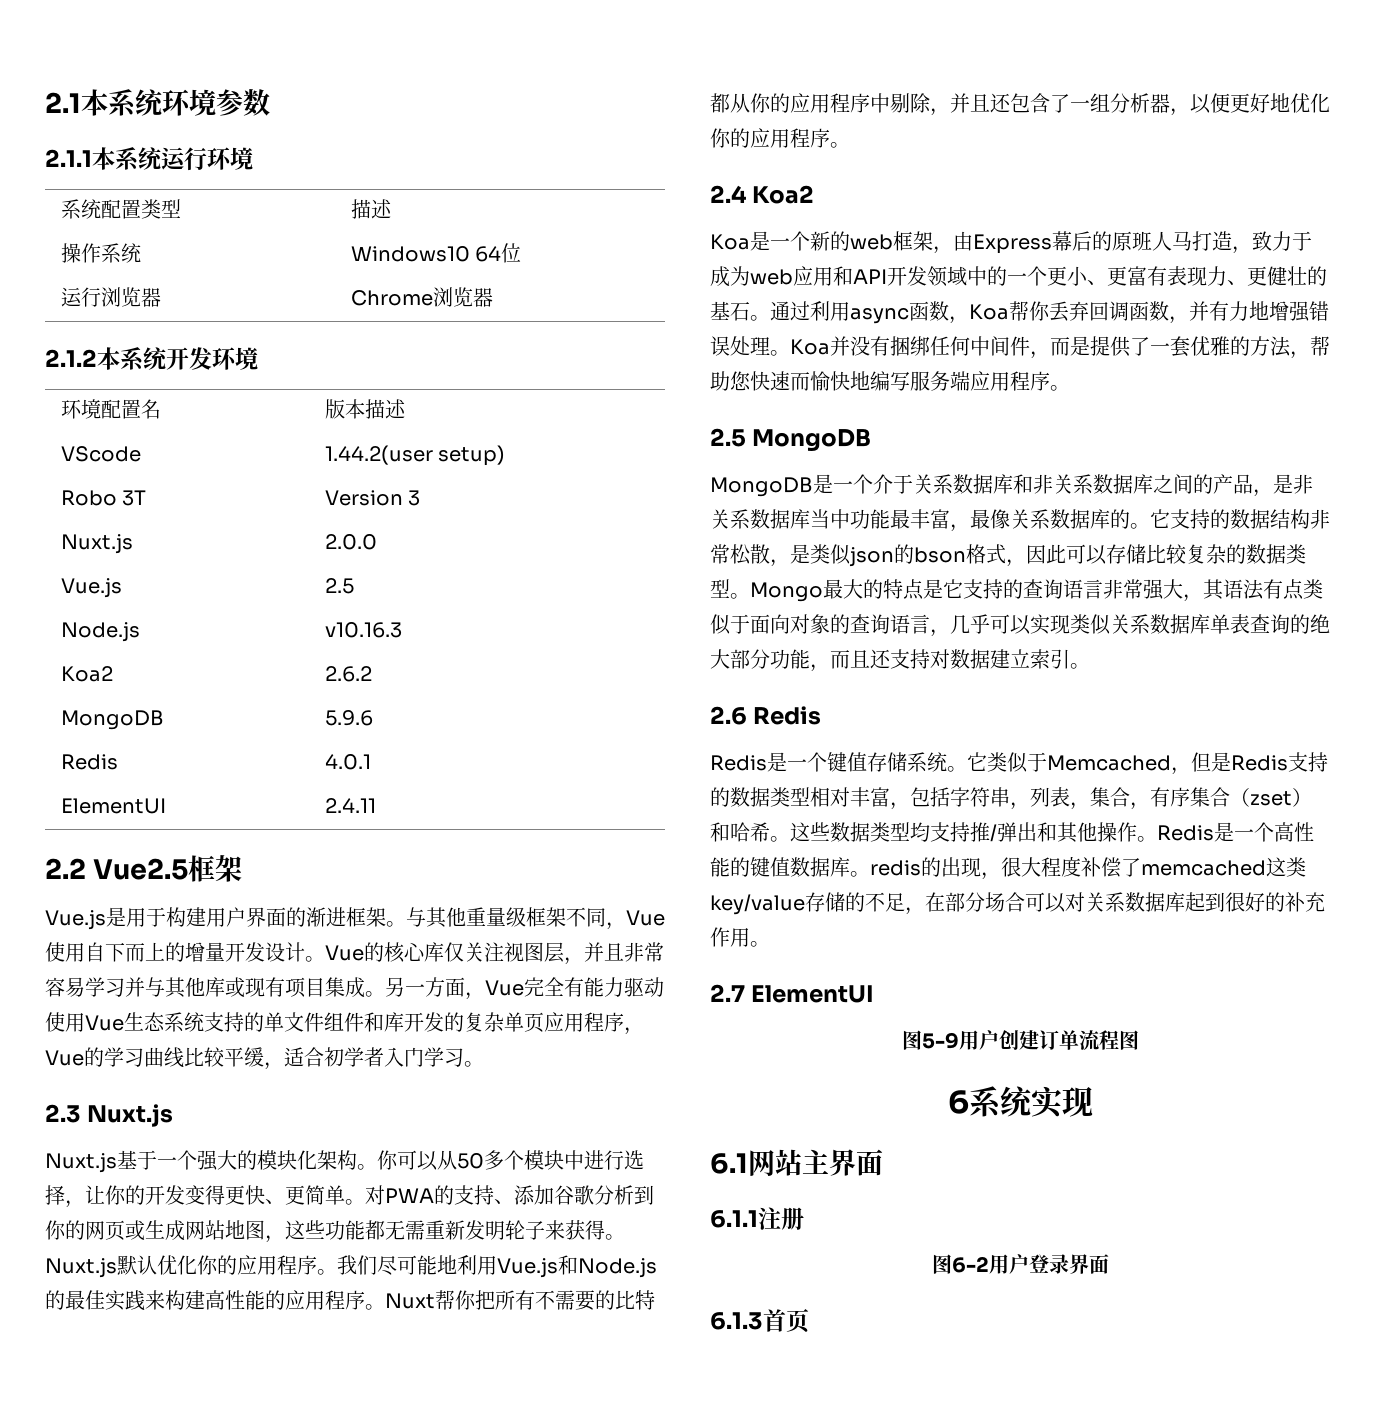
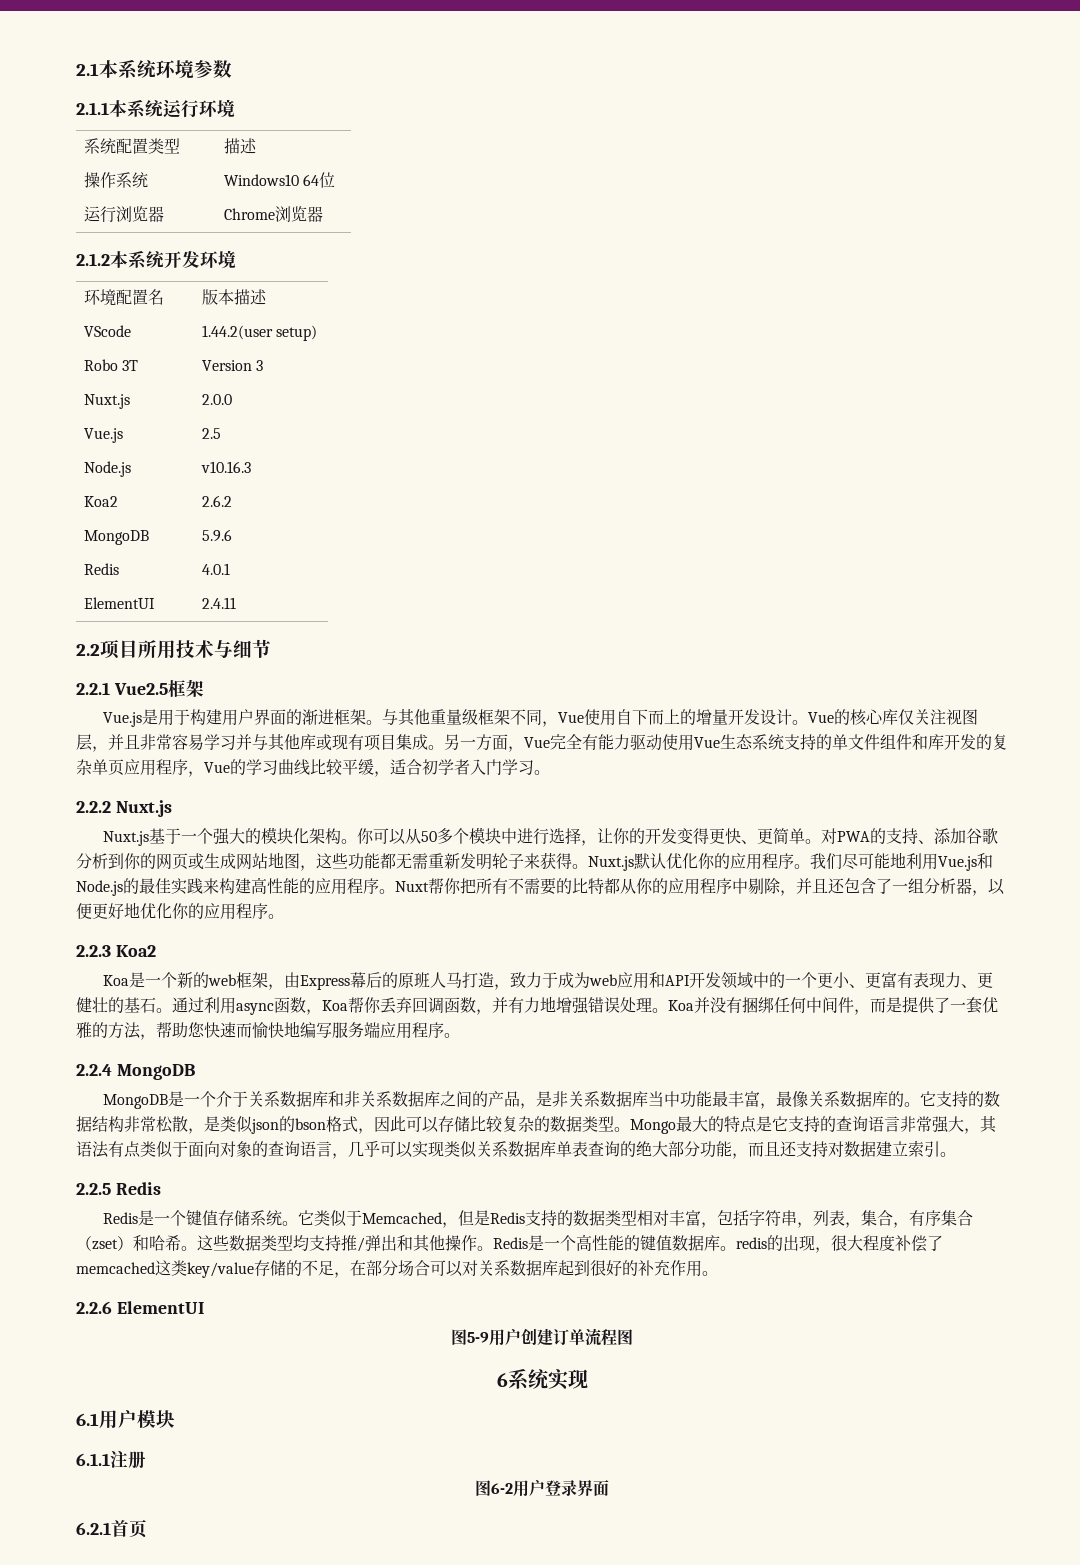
- 2.2 Vue2.5框架
+ 2.2项目所用技术与细节
+ 2.2.1 Vue2.5框架
- 2.3 Nuxt.js
+ 2.2.2 Nuxt.js
- 2.4 Koa2
+ 2.2.3 Koa2
- 2.5 MongoDB
+ 2.2.4 MongoDB
- 2.6 Redis
+ 2.2.5 Redis
- 2.7 ElementUI
+ 2.2.6 ElementUI
- 6.1网站主界面
+ 6.1用户模块
- 6.1.3首页
+ 6.2.1首页

